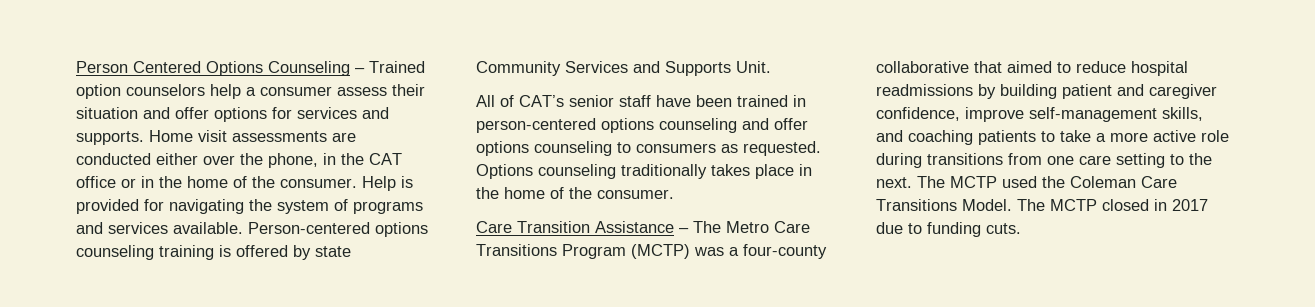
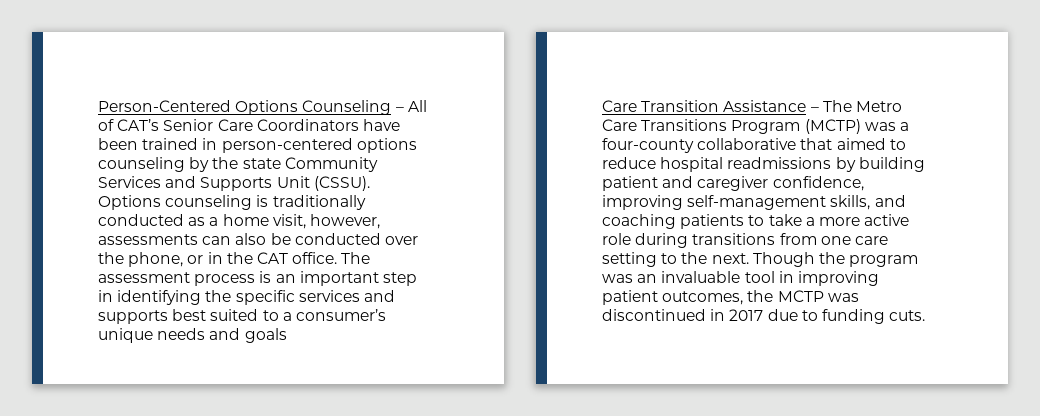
- Person Centered Options Counseling – Trained option counselors help a consumer assess their situation and offer options for services and supports. Home visit assessments are conducted either over the phone, in the CAT office or in the home of the consumer. Help is provided for navigating the system of programs and services available. Person-centered options counseling training is offered by state Community Services and Supports Unit.
- All of CAT’s senior staff have been trained in person-centered options counseling and offer options counseling to consumers as requested. Options counseling traditionally takes place in the home of the consumer.
+ Person-Centered Options Counseling – All of CAT’s Senior Care Coordinators have been trained in person-centered options counseling by the state Community Services and Supports Unit (CSSU). Options counseling is traditionally conducted as a home visit, however, assessments can also be conducted over the phone, or in the CAT office. The assessment process is an important step in identifying the specific services and supports best suited to a consumer’s unique needs and goals
- Care Transition Assistance – The Metro Care Transitions Program (MCTP) was a four-county collaborative that aimed to reduce hospital readmissions by building patient and caregiver confidence, improve self-management skills, and coaching patients to take a more active role during transitions from one care setting to the next.
+ Care Transition Assistance – The Metro Care Transitions Program (MCTP) was a four-county collaborative that aimed to reduce hospital readmissions by building patient and caregiver confidence, improving self-management skills, and coaching patients to take a more active role during transitions from one care setting to the next.
- The MCTP used the Coleman Care Transitions Model. The MCTP closed in 2017 due to funding cuts.
+ Though the program was an invaluable tool in improving patient outcomes, the MCTP was discontinued in 2017 due to funding cuts.

